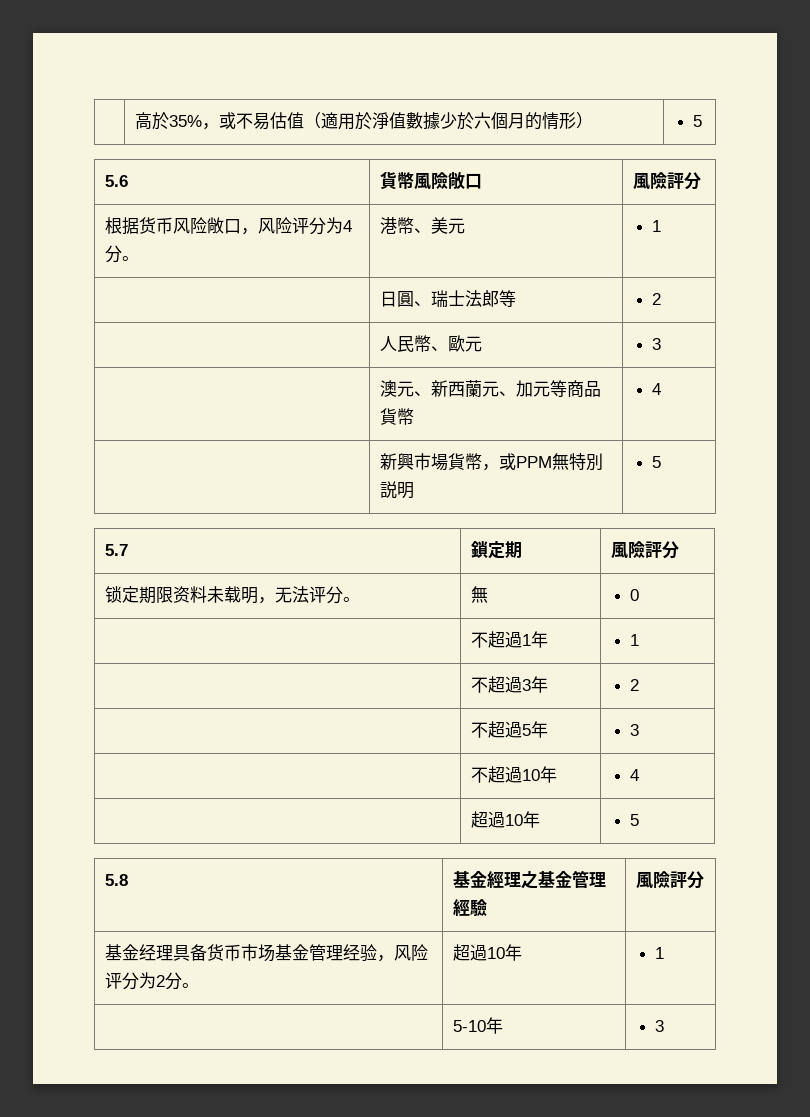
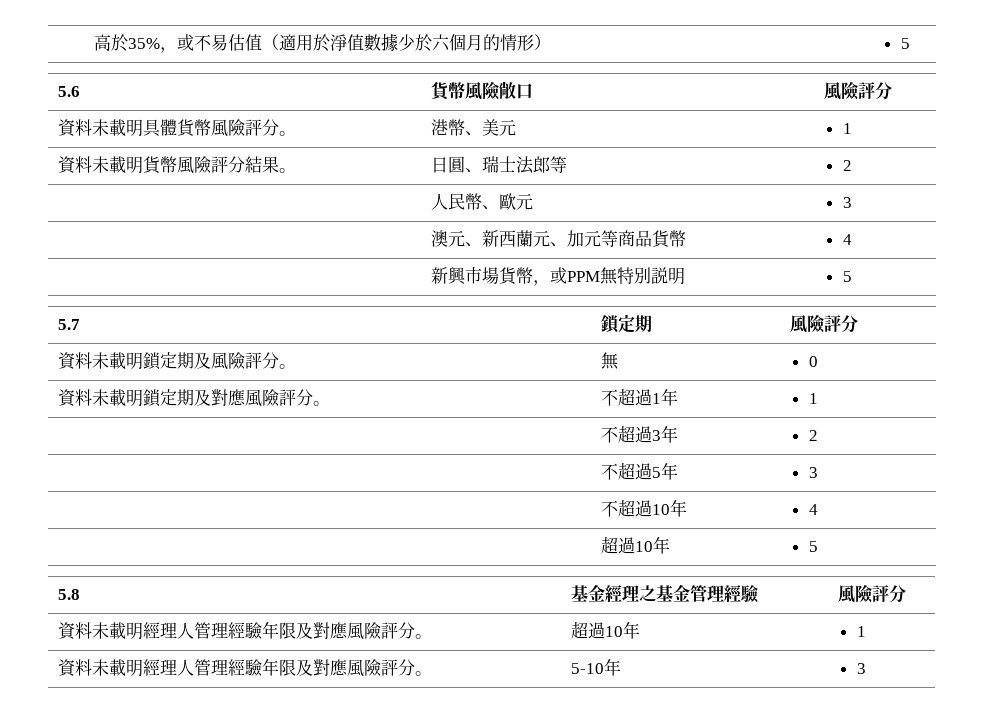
- 根据货币风险敞口，风险评分为4分。 | 港幣、美元 | 1
+ 資料未載明具體貨幣風險評分。 | 港幣、美元 | 1
- | 日圓、瑞士法郎等 | 2
+ 資料未載明貨幣風險評分結果。 | 日圓、瑞士法郎等 | 2
- 锁定期限资料未载明，无法评分。 | 無 | 0
- | 不超過1年 | 1
+ 資料未載明鎖定期及風險評分。 | 無 | 0
+ 資料未載明鎖定期及對應風險評分。 | 不超過1年 | 1
- 基金经理具备货币市场基金管理经验，风险评分为2分。 | 超過10年 | 1
+ 資料未載明經理人管理經驗年限及對應風險評分。 | 超過10年 | 1
- | 5-10年 | 3
+ 資料未載明經理人管理經驗年限及對應風險評分。 | 5-10年 | 3

